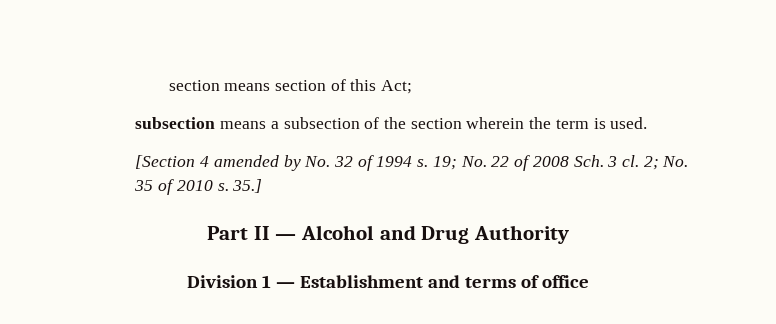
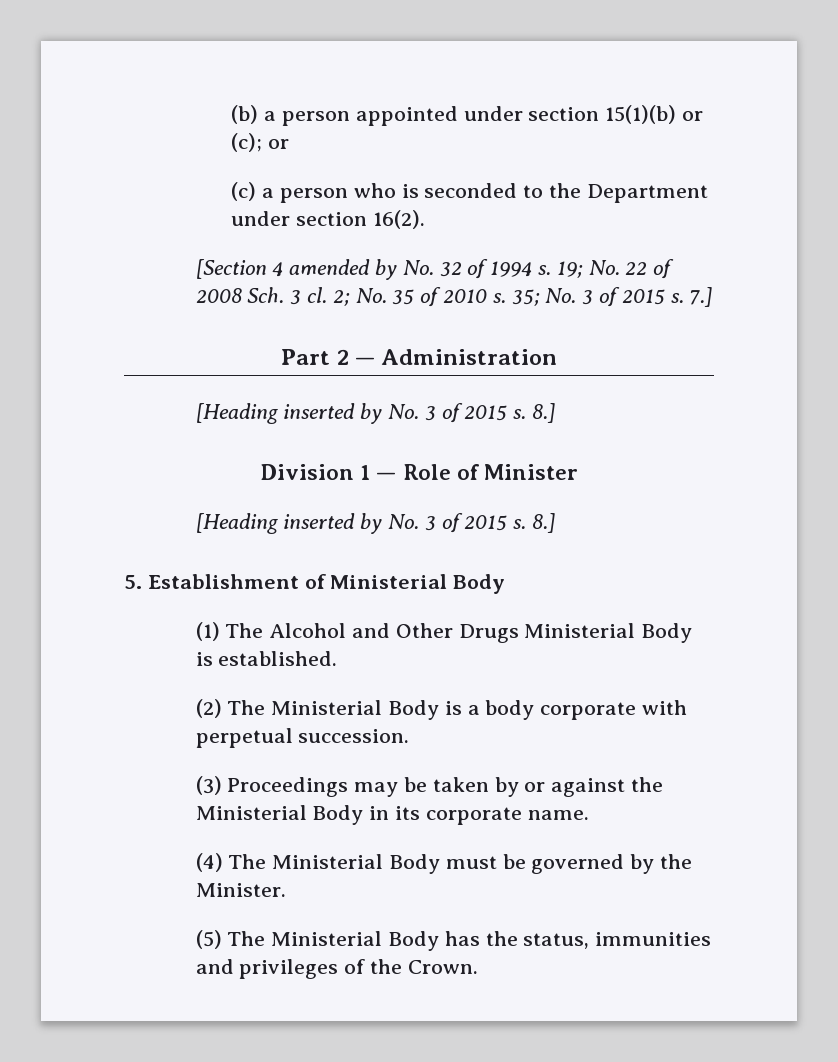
- section means section of this Act;
- subsection means a subsection of the section wherein the term is used.
+ (b) a person appointed under section 15(1)(b) or (c); or
+ (c) a person who is seconded to the Department under section 16(2).
- 35.]
- Part II — Alcohol and Drug Authority
- Division 1 — Establishment and terms of office
+ 35; No. 3 of 2015 s. 7.]
+ Part 2 — Administration
+ [Heading inserted by No. 3 of 2015 s. 8.]
+ Division 1 — Role of Minister
+ [Heading inserted by No. 3 of 2015 s. 8.]
+ 5. Establishment of Ministerial Body
+ (1) The Alcohol and Other Drugs Ministerial Body is established.
+ (2) The Ministerial Body is a body corporate with perpetual succession.
+ (3) Proceedings may be taken by or against the Ministerial Body in its corporate name.
+ (4) The Ministerial Body must be governed by the Minister.
+ (5) The Ministerial Body has the status, immunities and privileges of the Crown.

